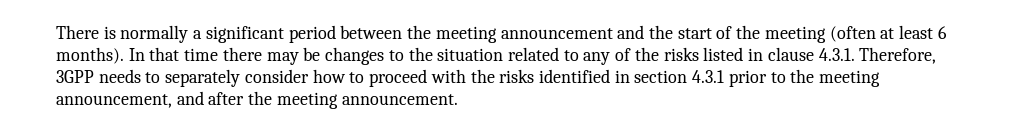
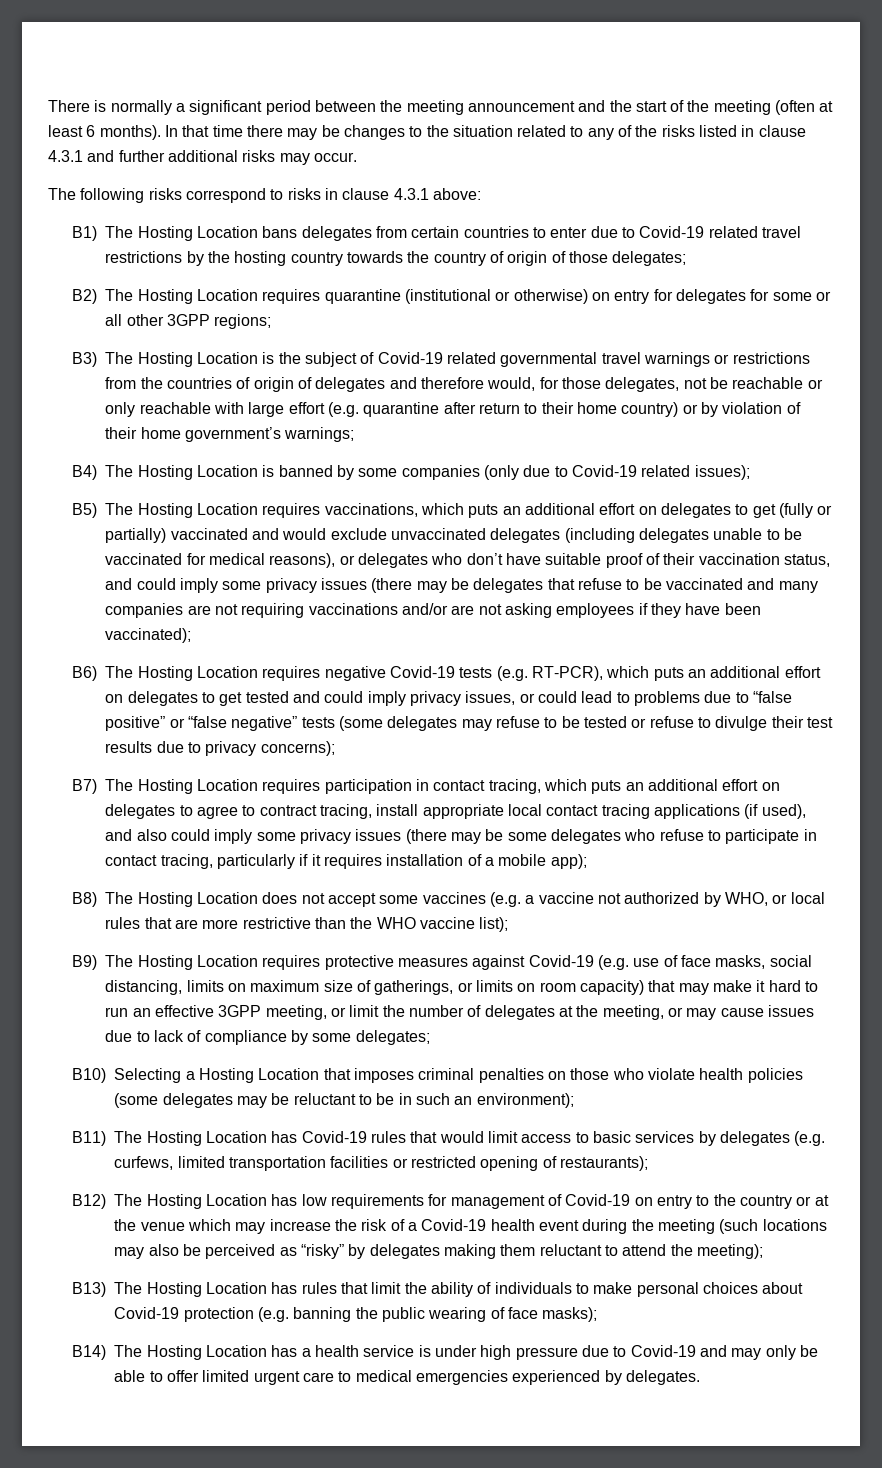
- In that time there may be changes to the situation related to any of the risks listed in clause 4.3.1. Therefore, 3GPP needs to separately consider how to proceed with the risks identified in section 4.3.1 prior to the meeting announcement, and after the meeting announcement.
+ In that time there may be changes to the situation related to any of the risks listed in clause 4.3.1 and further additional risks may occur.
+ The following risks correspond to risks in clause 4.3.1 above:
+ B1) The Hosting Location bans delegates from certain countries to enter due to Covid-19 related travel restrictions by the hosting country towards the country of origin of those delegates;
+ B2) The Hosting Location requires quarantine (institutional or otherwise) on entry for delegates for some or all other 3GPP regions;
+ B3) The Hosting Location is the subject of Covid-19 related governmental travel warnings or restrictions from the countries of origin of delegates and therefore would, for those delegates, not be reachable or only reachable with large effort (e.g. quarantine after return to their home country) or by violation of their home government’s warnings;
+ B4) The Hosting Location is banned by some companies (only due to Covid-19 related issues);
+ B5) The Hosting Location requires vaccinations, which puts an additional effort on delegates to get (fully or partially) vaccinated and would exclude unvaccinated delegates (including delegates unable to be vaccinated for medical reasons), or delegates who don’t have suitable proof of their vaccination status, and could imply some privacy issues (there may be delegates that refuse to be vaccinated and many companies are not requiring vaccinations and/or are not asking employees if they have been vaccinated);
+ B6) The Hosting Location requires negative Covid-19 tests (e.g. RT-PCR), which puts an additional effort on delegates to get tested and could imply privacy issues, or could lead to problems due to “false positive” or “false negative” tests (some delegates may refuse to be tested or refuse to divulge their test results due to privacy concerns);
+ B7) The Hosting Location requires participation in contact tracing, which puts an additional effort on delegates to agree to contract tracing, install appropriate local contact tracing applications (if used), and also could imply some privacy issues (there may be some delegates who refuse to participate in contact tracing, particularly if it requires installation of a mobile app);
+ B8) The Hosting Location does not accept some vaccines (e.g. a vaccine not authorized by WHO, or local rules that are more restrictive than the WHO vaccine list);
+ B9) The Hosting Location requires protective measures against Covid-19 (e.g. use of face masks, social distancing, limits on maximum size of gatherings, or limits on room capacity) that may make it hard to run an effective 3GPP meeting, or limit the number of delegates at the meeting, or may cause issues due to lack of compliance by some delegates;
+ B10) Selecting a Hosting Location that imposes criminal penalties on those who violate health policies (some delegates may be reluctant to be in such an environment);
+ B11) The Hosting Location has Covid-19 rules that would limit access to basic services by delegates (e.g. curfews, limited transportation facilities or restricted opening of restaurants);
+ B12) The Hosting Location has low requirements for management of Covid-19 on entry to the country or at the venue which may increase the risk of a Covid-19 health event during the meeting (such locations may also be perceived as “risky” by delegates making them reluctant to attend the meeting);
+ B13) The Hosting Location has rules that limit the ability of individuals to make personal choices about Covid-19 protection (e.g. banning the public wearing of face masks);
+ B14) The Hosting Location has a health service is under high pressure due to Covid-19 and may only be able to offer limited urgent care to medical emergencies experienced by delegates.

